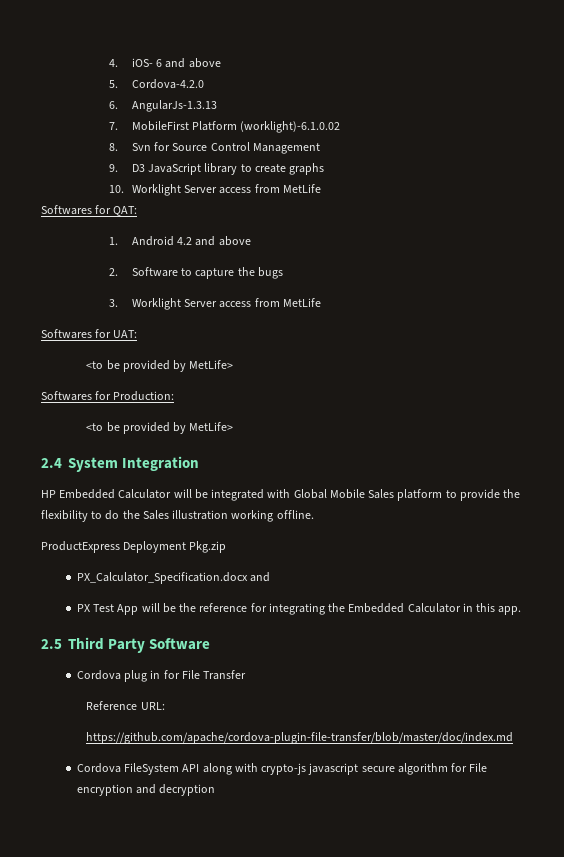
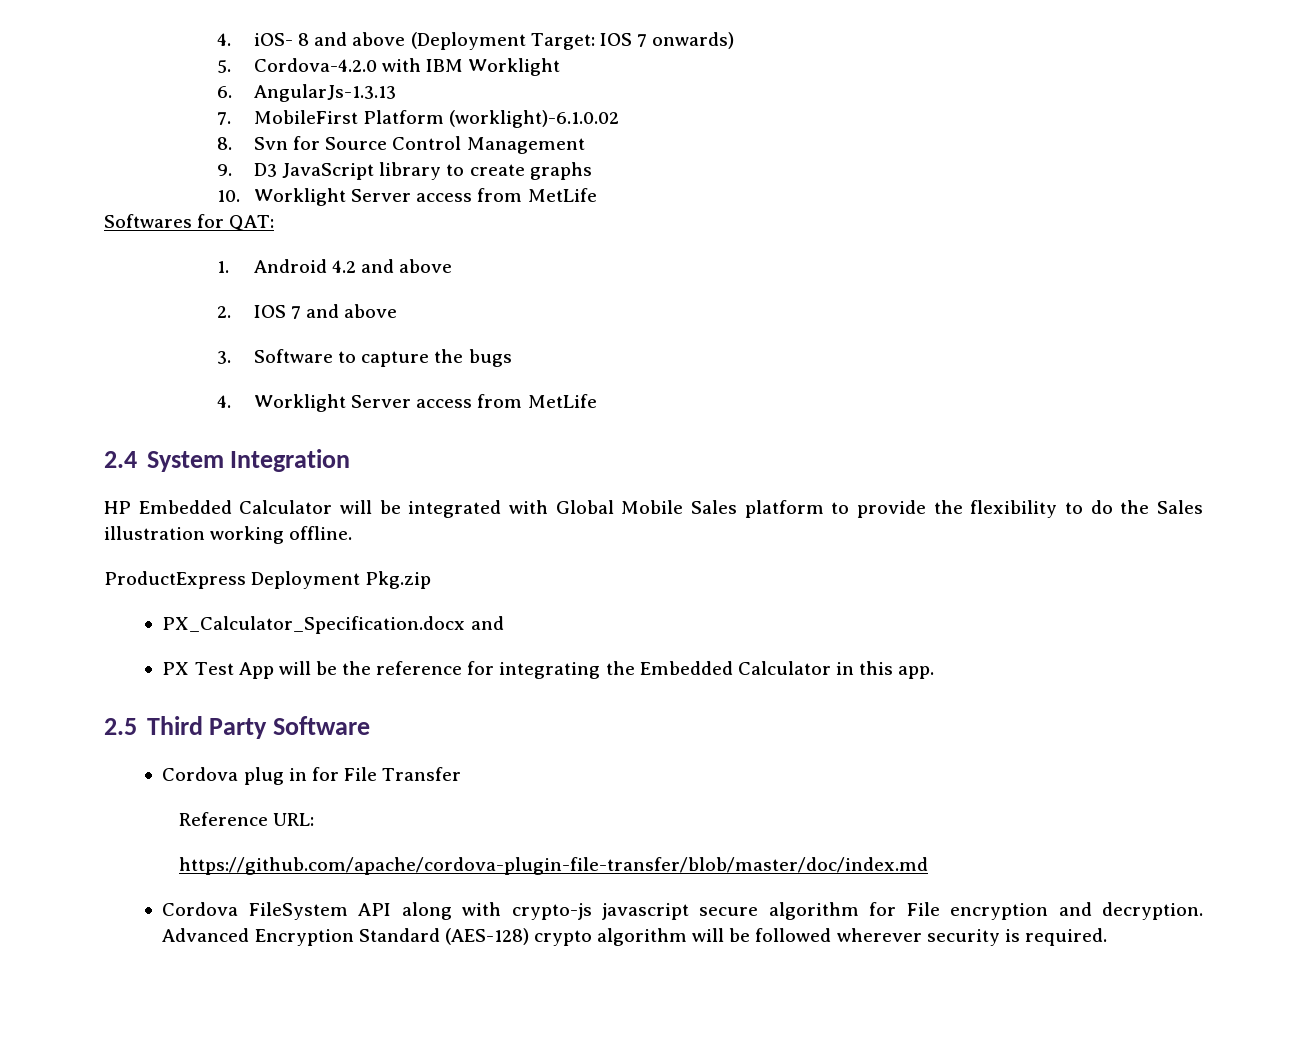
- 4. iOS- 6 and above
+ 4. iOS- 8 and above (Deployment Target: IOS 7 onwards)
- 5. Cordova-4.2.0
+ 5. Cordova-4.2.0 with IBM Worklight
- 2. Software to capture the bugs
+ 2. IOS 7 and above
+ 3. Software to capture the bugs
- 3. Worklight Server access from MetLife
- Softwares for UAT:
- <to be provided by MetLife>
- Softwares for Production:
- <to be provided by MetLife>
+ 4. Worklight Server access from MetLife
- Cordova FileSystem API along with crypto-js javascript secure algorithm for File encryption and decryption
+ Cordova FileSystem API along with crypto-js javascript secure algorithm for File encryption and decryption. Advanced Encryption Standard (AES-128) crypto algorithm will be followed wherever security is required.

